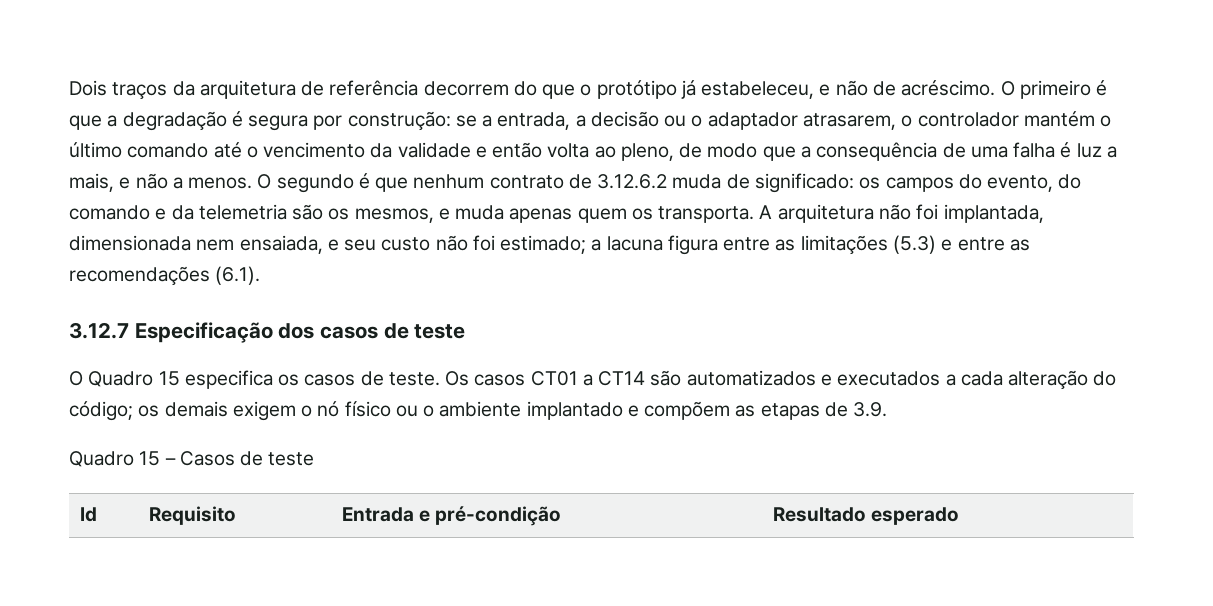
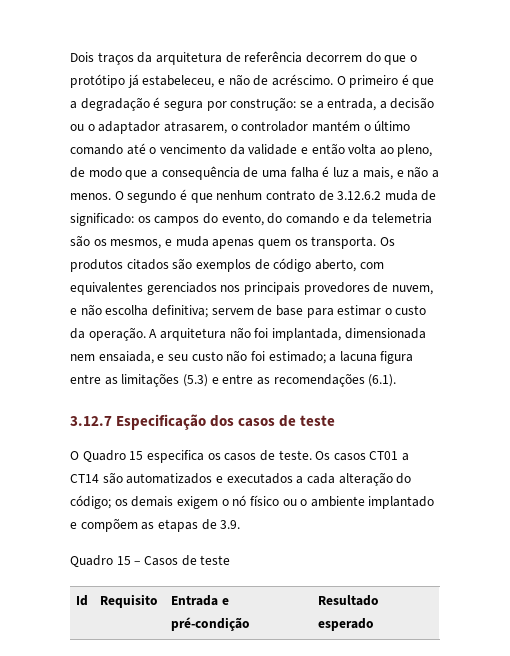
+ Os produtos citados são exemplos de código aberto, com equivalentes gerenciados nos principais provedores de nuvem, e não escolha definitiva; servem de base para estimar o custo da operação.

